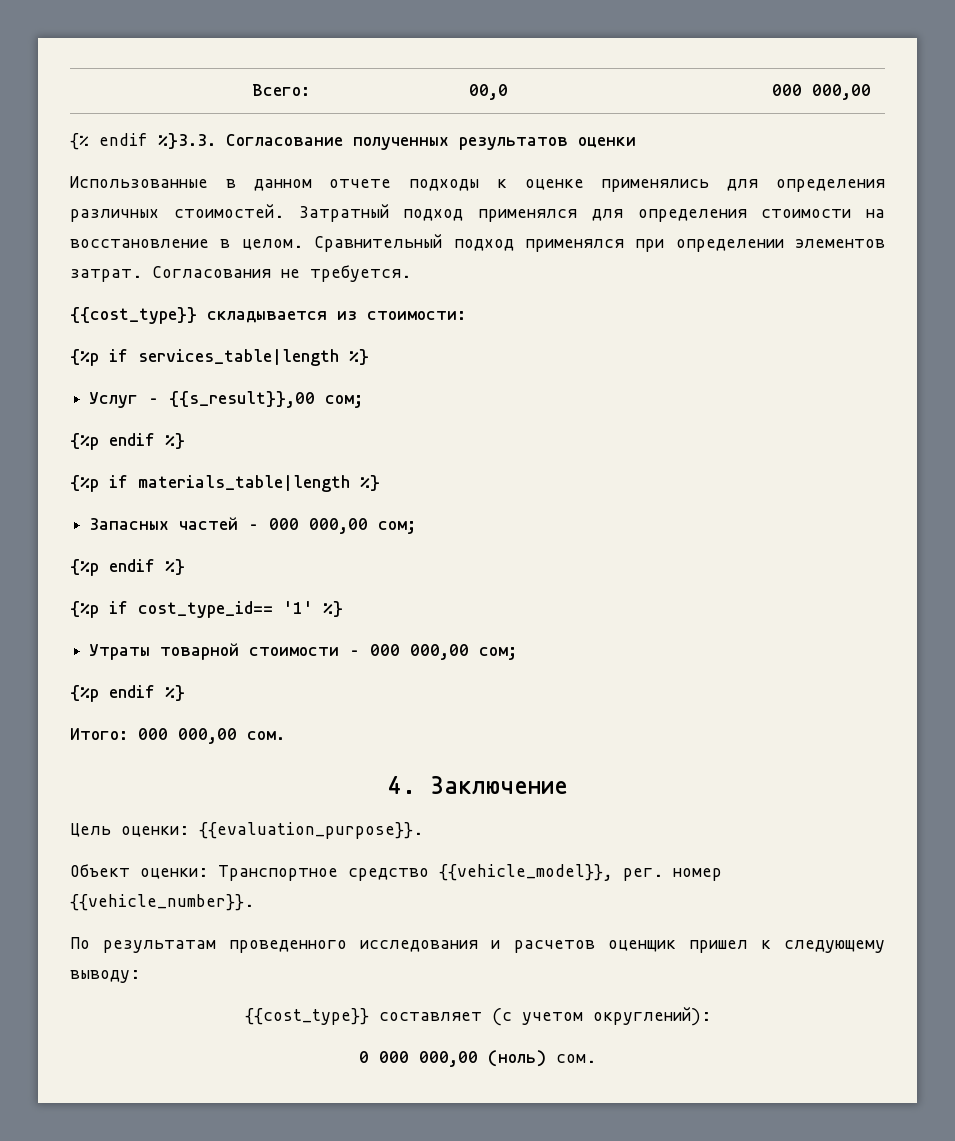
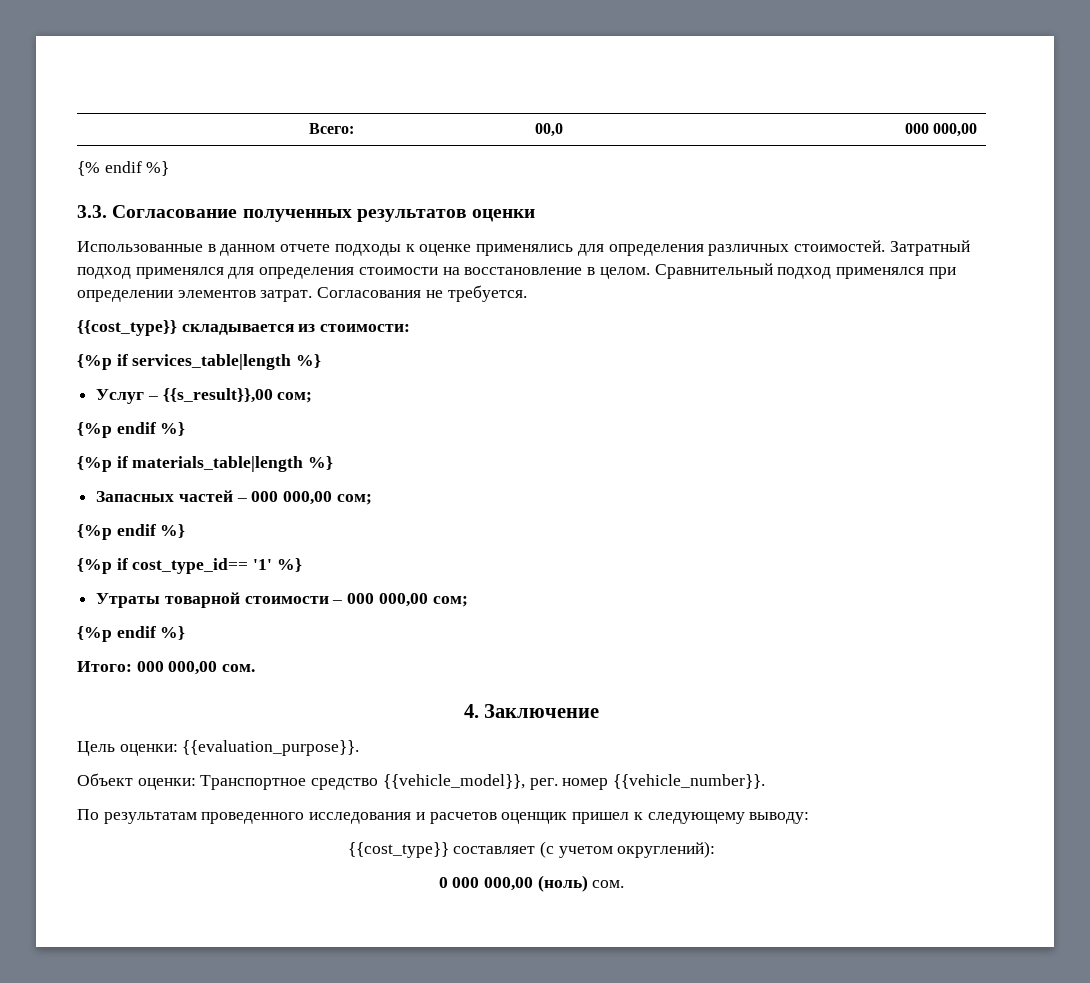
- {% endif %}3.3. Согласование полученных результатов оценки
+ {% endif %}
+ 3.3. Согласование полученных результатов оценки

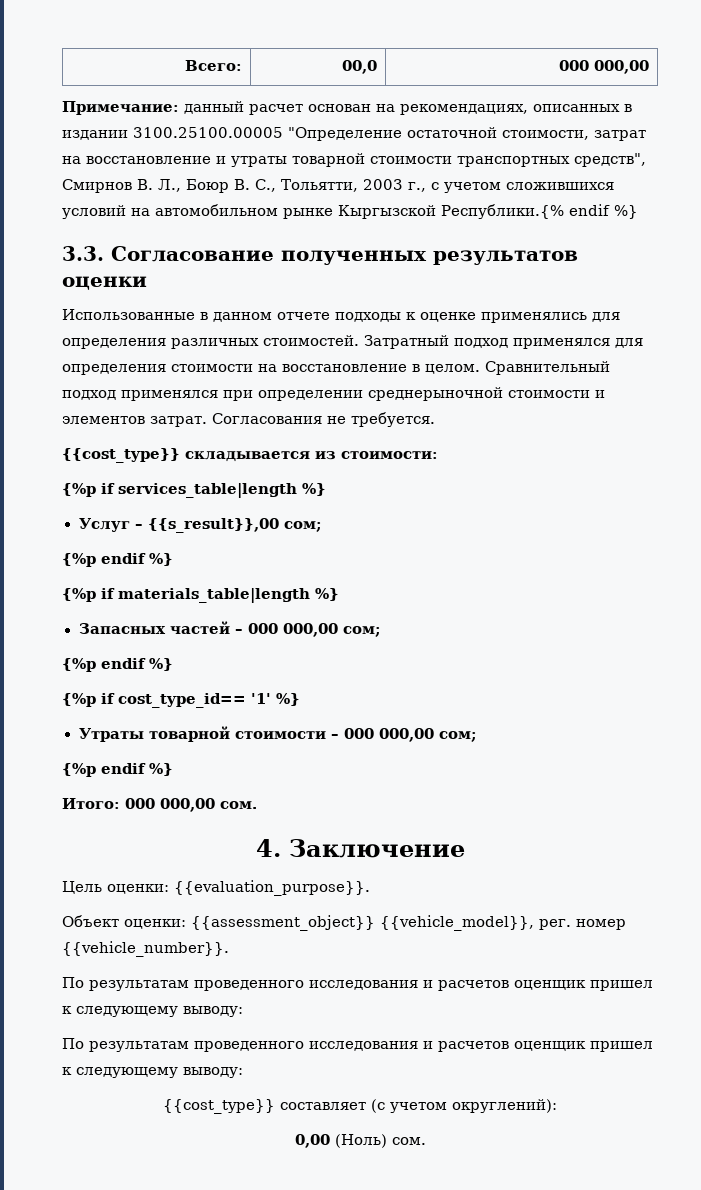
- {% endif %}
+ Примечание: данный расчет основан на рекомендациях, описанных в издании 3100.25100.00005 "Определение остаточной стоимости, затрат на восстановление и утраты товарной стоимости транспортных средств", Смирнов В. Л., Боюр В. С., Тольятти, 2003 г., с учетом сложившихся условий на автомобильном рынке Кыргызской Республики.{% endif %}
- Сравнительный подход применялся при определении элементов затрат.
+ Сравнительный подход применялся при определении среднерыночной стоимости и элементов затрат.
- Объект оценки: Транспортное средство {{vehicle_model}}, рег. номер {{vehicle_number}}.
+ Объект оценки: {{assessment_object}} {{vehicle_model}}, рег. номер {{vehicle_number}}.
+ По результатам проведенного исследования и расчетов оценщик пришел к следующему выводу:
- 0 000 000,00 (ноль) сом.
+ 0,00 (Ноль) сом.

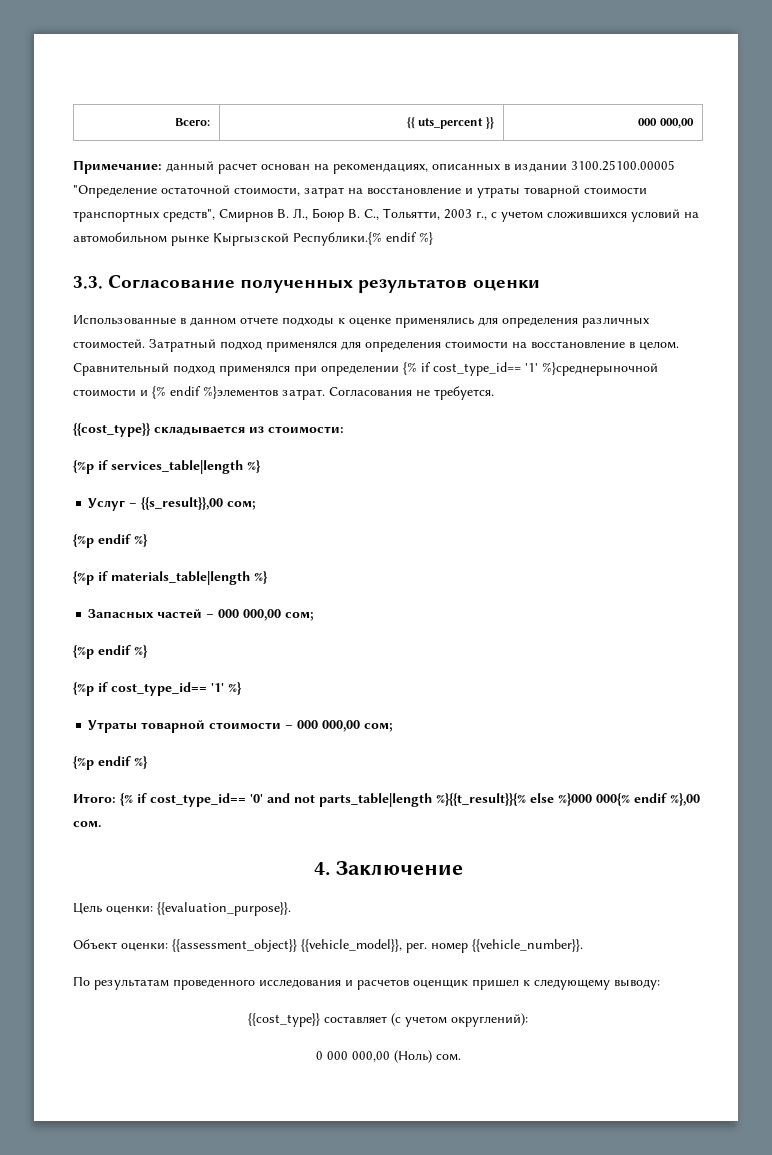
- Всего: | 00,0 | 000 000,00
+ Всего: | {{ uts_percent }} | 000 000,00
- Сравнительный подход применялся при определении среднерыночной стоимости и элементов затрат.
+ Сравнительный подход применялся при определении {% if cost_type_id== '1' %}среднерыночной стоимости и {% endif %}элементов затрат.
- Итого: 000 000,00 сом.
+ Итого: {% if cost_type_id== '0' and not parts_table|length %}{{t_result}}{% else %}000 000{% endif %},00 сом.
  Объект оценки: {{assessment_object}} {{vehicle_model}}, рег. номер {{vehicle_number}}.
- По результатам проведенного исследования и расчетов оценщик пришел к следующему выводу:
- 0,00 (Ноль) сом.
+ 0 000 000,00 (Ноль) сом.

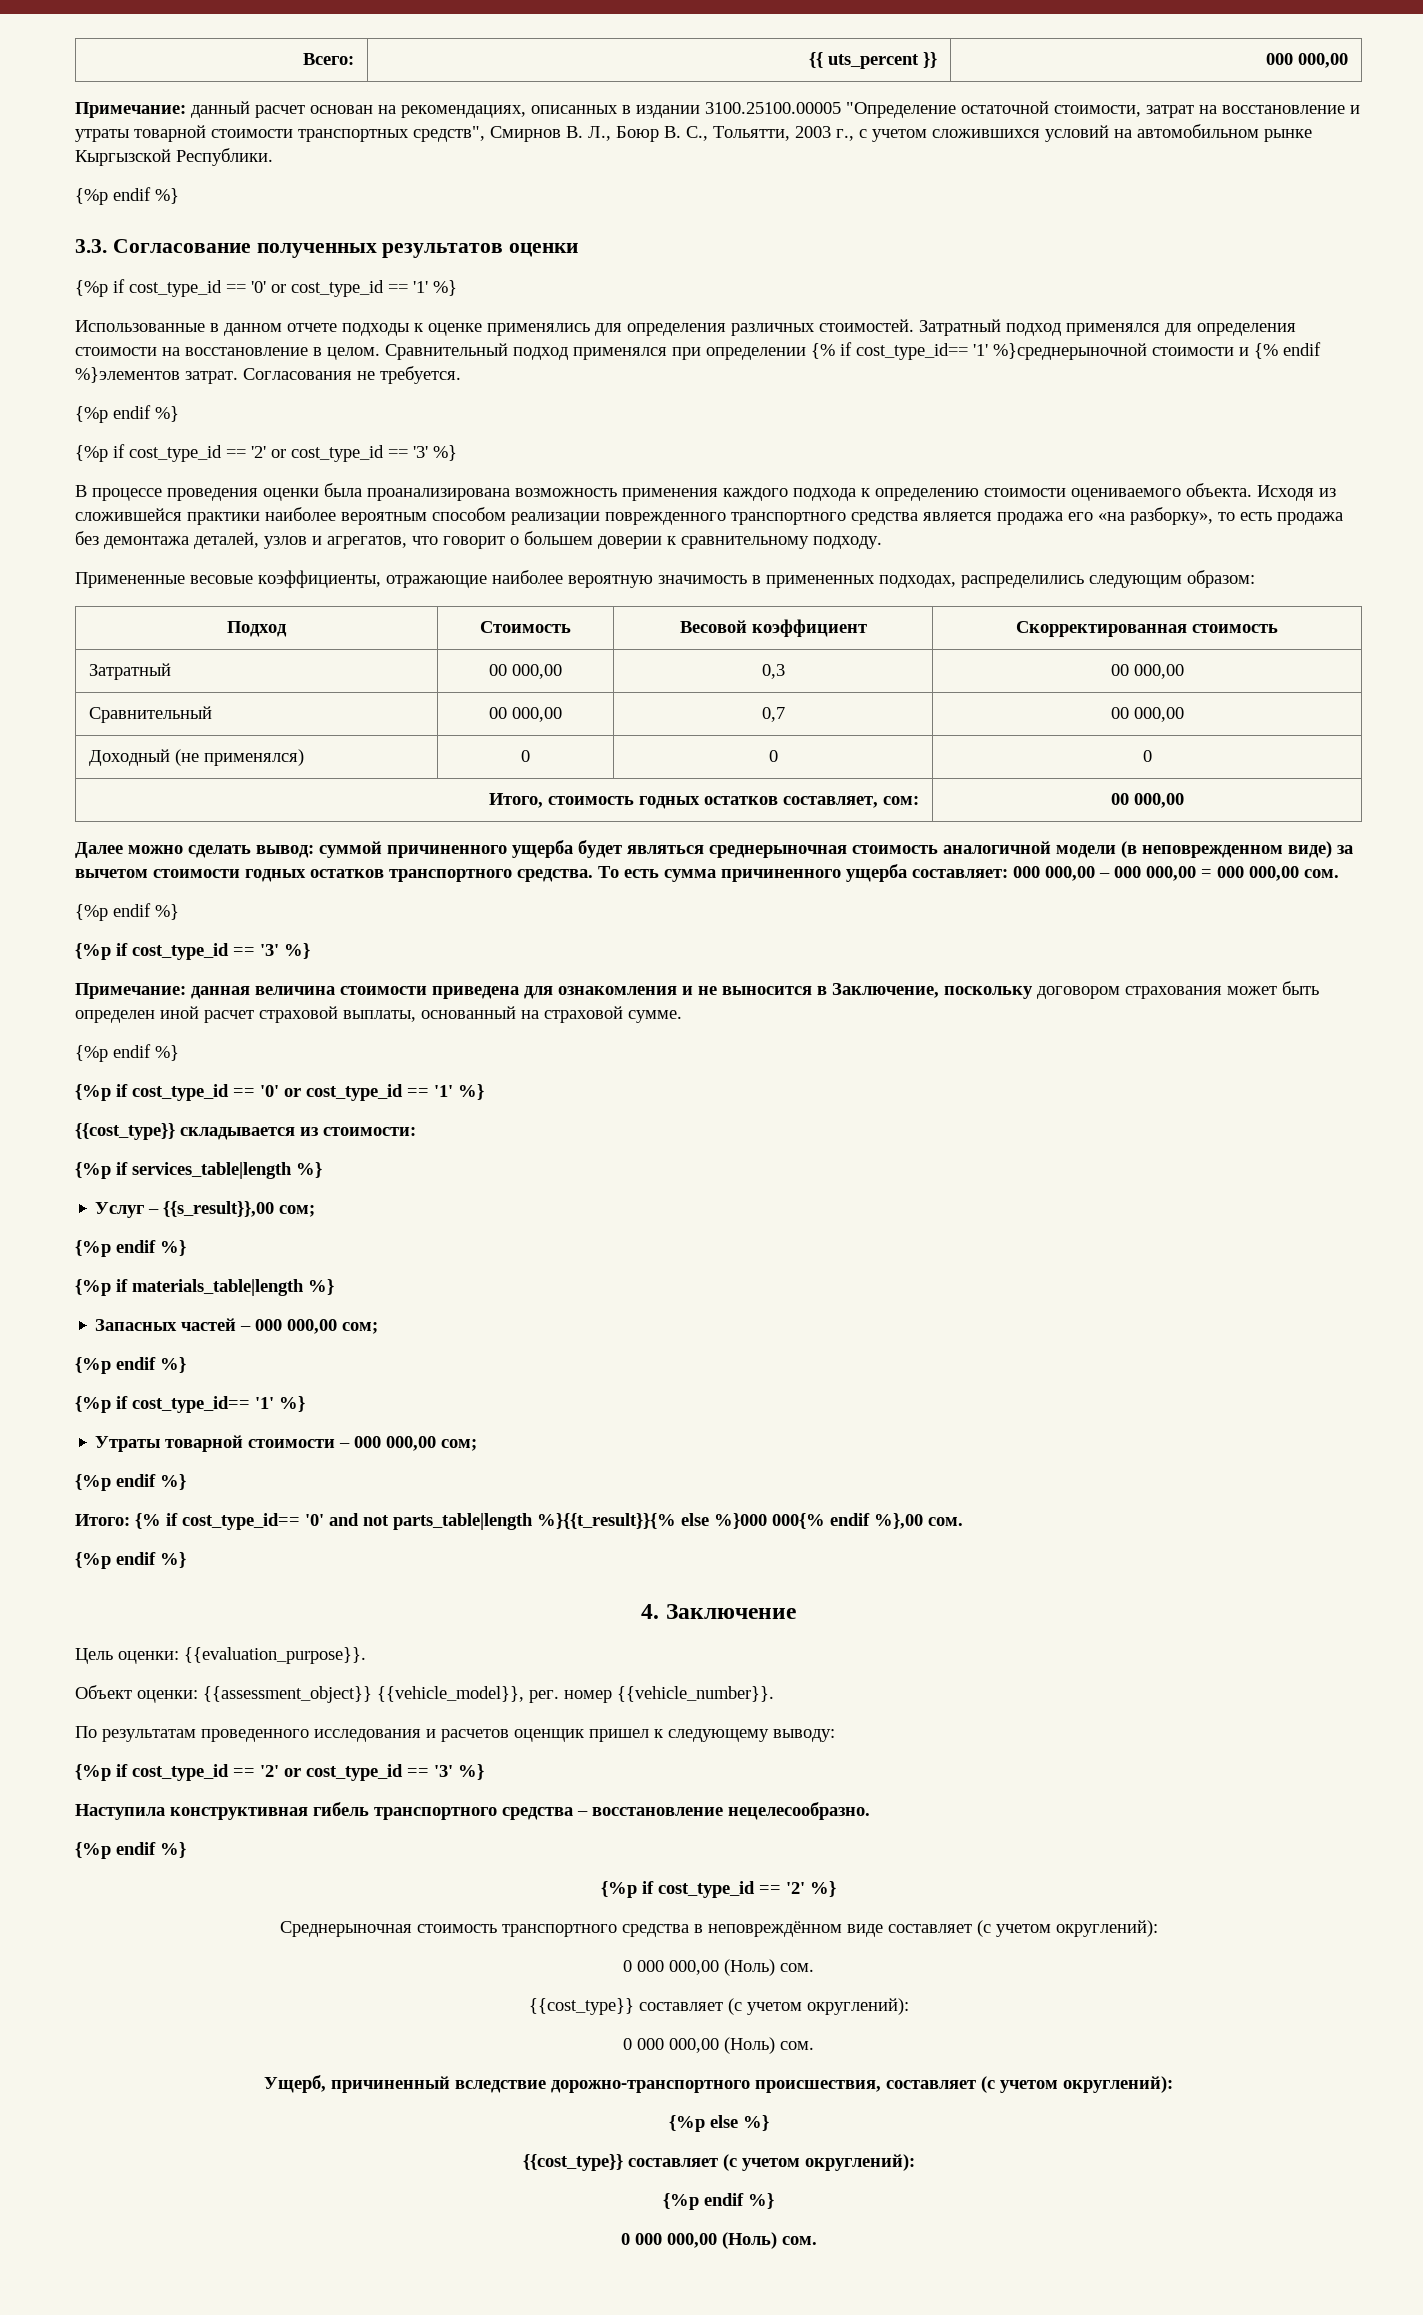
- Примечание: данный расчет основан на рекомендациях, описанных в издании 3100.25100.00005 "Определение остаточной стоимости, затрат на восстановление и утраты товарной стоимости транспортных средств", Смирнов В. Л., Боюр В. С., Тольятти, 2003 г., с учетом сложившихся условий на автомобильном рынке Кыргызской Республики.{% endif %}
+ Примечание: данный расчет основан на рекомендациях, описанных в издании 3100.25100.00005 "Определение остаточной стоимости, затрат на восстановление и утраты товарной стоимости транспортных средств", Смирнов В. Л., Боюр В. С., Тольятти, 2003 г., с учетом сложившихся условий на автомобильном рынке Кыргызской Республики.
+ {%p endif %}
  3.3. Согласование полученных результатов оценки
+ {%p if cost_type_id == '0' or cost_type_id == '1' %}
  Согласования не требуется.
+ {%p endif %}
+ {%p if cost_type_id == '2' or cost_type_id == '3' %}
+ В процессе проведения оценки была проанализирована возможность применения каждого подхода к определению стоимости оцениваемого объекта. Исходя из сложившейся практики наиболее вероятным способом реализации поврежденного транспортного средства является продажа его «на разборку», то есть продажа без демонтажа деталей, узлов и агрегатов, что говорит о большем доверии к сравнительному подходу.
+ Примененные весовые коэффициенты, отражающие наиболее вероятную значимость в примененных подходах, распределились следующим образом:
+ Подход | Стоимость | Весовой коэффициент | Скорректированная стоимость
+ Затратный | 00 000,00 | 0,3 | 00 000,00
+ Сравнительный | 00 000,00 | 0,7 | 00 000,00
+ Доходный (не применялся) | 0 | 0 | 0
+ Итого, стоимость годных остатков составляет, сом: | 00 000,00
+ Далее можно сделать вывод: суммой причиненного ущерба будет являться среднерыночная стоимость аналогичной модели (в неповрежденном виде) за вычетом стоимости годных остатков транспортного средства. То есть сумма причиненного ущерба составляет: 000 000,00 – 000 000,00 = 000 000,00 сом.
+ {%p endif %}
+ {%p if cost_type_id == '3' %}
+ Примечание: данная величина стоимости приведена для ознакомления и не выносится в Заключение, поскольку договором страхования может быть определен иной расчет страховой выплаты, основанный на страховой сумме.
+ {%p endif %}
+ {%p if cost_type_id == '0' or cost_type_id == '1' %}
  Итого: {% if cost_type_id== '0' and not parts_table|length %}{{t_result}}{% else %}000 000{% endif %},00 сом.
+ {%p endif %}
  По результатам проведенного исследования и расчетов оценщик пришел к следующему выводу:
+ {%p if cost_type_id == '2' or cost_type_id == '3' %}
+ Наступила конструктивная гибель транспортного средства – восстановление нецелесообразно.
+ {%p endif %}
+ {%p if cost_type_id == '2' %}
+ Среднерыночная стоимость транспортного средства в неповреждённом виде составляет (с учетом округлений):
+ 0 000 000,00 (Ноль) сом.
+ Ущерб, причиненный вследствие дорожно-транспортного происшествия, составляет (с учетом округлений):
+ {%p else %}
+ {{cost_type}} составляет (с учетом округлений):
+ {%p endif %}
+ 0 000 000,00 (Ноль) сом.

